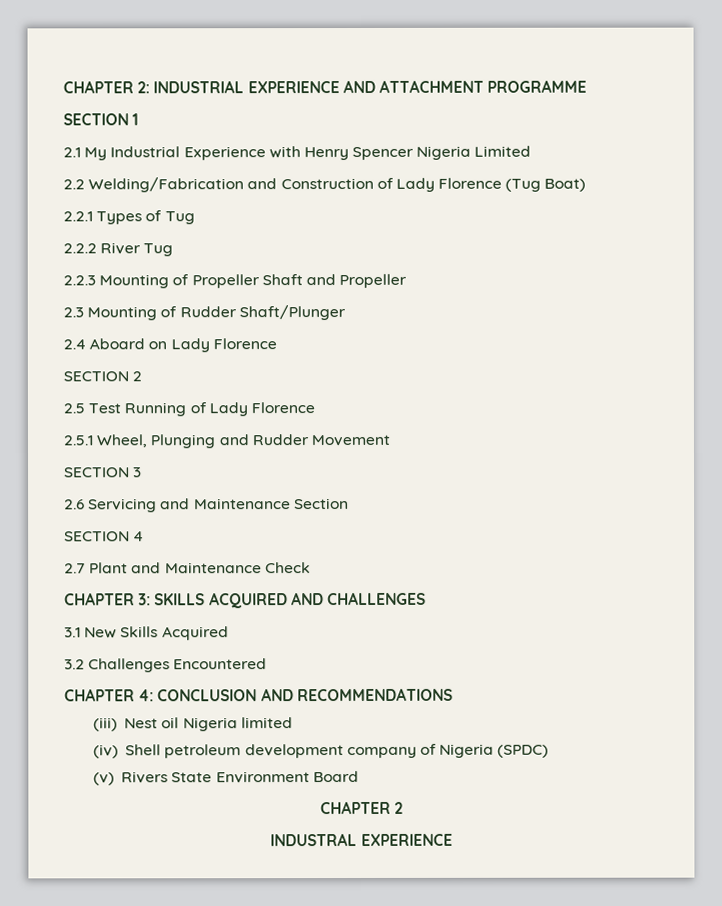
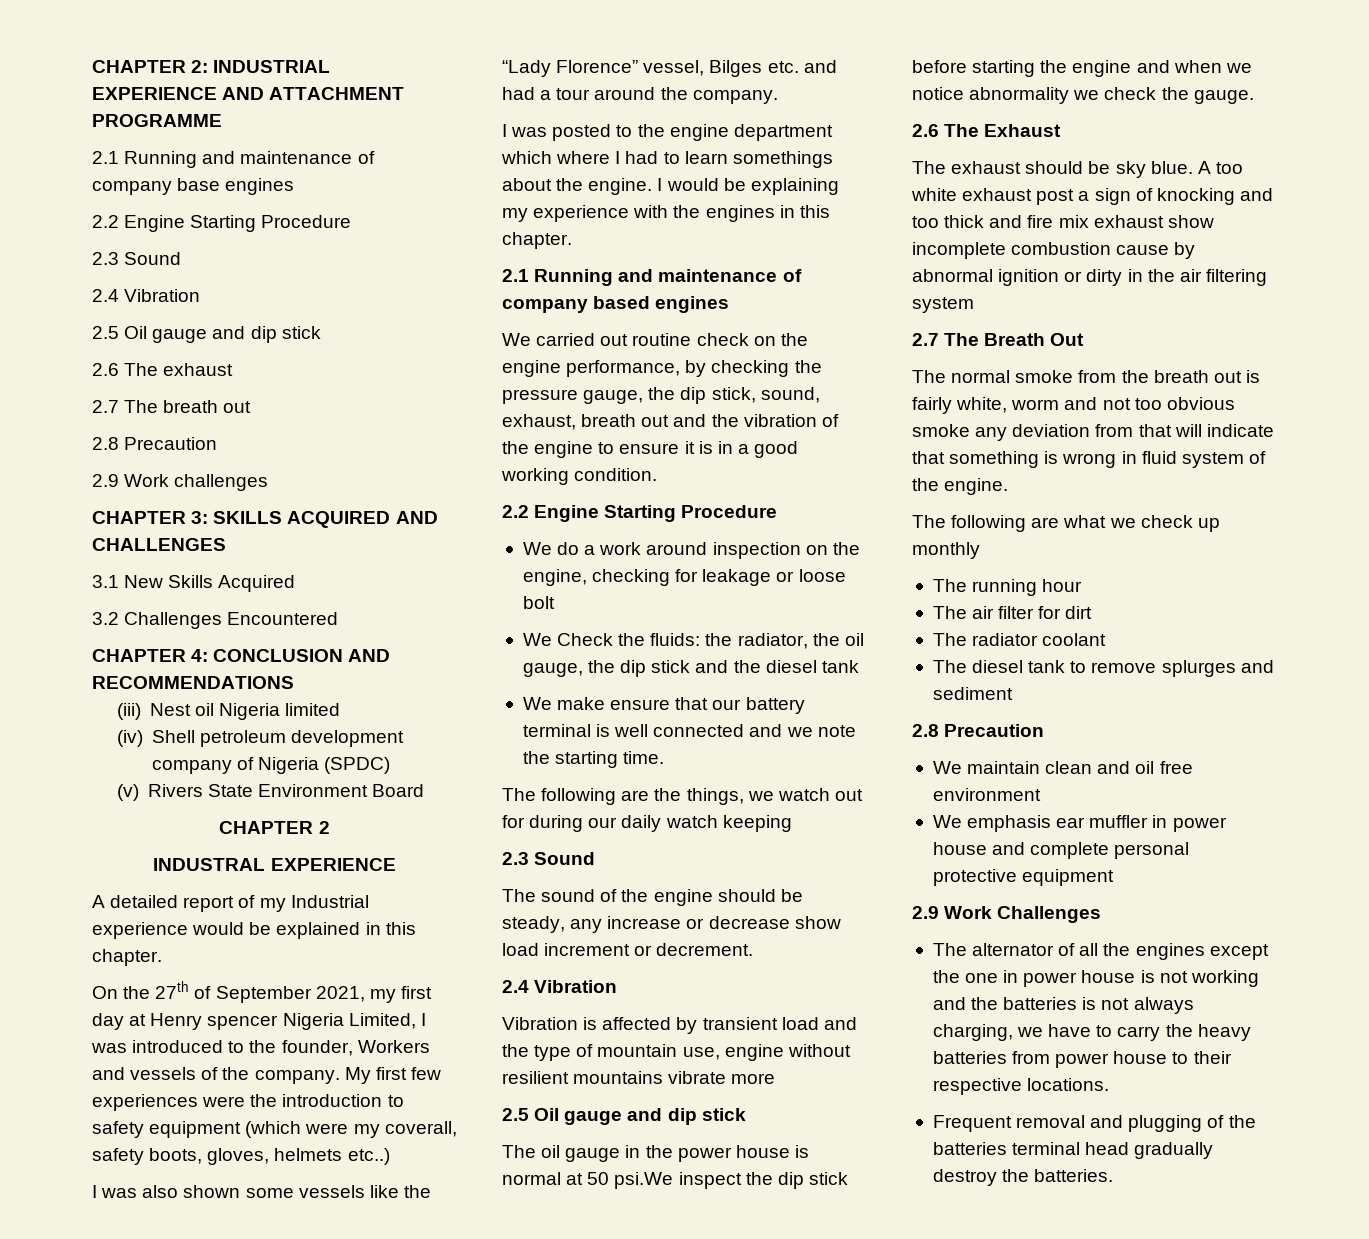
- SECTION 1
- 2.1 My Industrial Experience with Henry Spencer Nigeria Limited
- 2.2 Welding/Fabrication and Construction of Lady Florence (Tug Boat)
- 2.2.1 Types of Tug
- 2.2.2 River Tug
- 2.2.3 Mounting of Propeller Shaft and Propeller
- 2.3 Mounting of Rudder Shaft/Plunger
- 2.4 Aboard on Lady Florence
- SECTION 2
- 2.5 Test Running of Lady Florence
- 2.5.1 Wheel, Plunging and Rudder Movement
- SECTION 3
- 2.6 Servicing and Maintenance Section
- SECTION 4
- 2.7 Plant and Maintenance Check
+ 2.1 Running and maintenance of company base engines
+ 2.2 Engine Starting Procedure
+ 2.3 Sound
+ 2.4 Vibration
+ 2.5 Oil gauge and dip stick
+ 2.6 The exhaust
+ 2.7 The breath out
+ 2.8 Precaution
+ 2.9 Work challenges
+ A detailed report of my Industrial experience would be explained in this chapter.
+ On the 27th of September 2021, my first day at Henry spencer Nigeria Limited, I was introduced to the founder, Workers and vessels of the company. My first few experiences were the introduction to safety equipment (which were my coverall, safety boots, gloves, helmets etc..)
+ I was also shown some vessels like the “Lady Florence” vessel, Bilges etc. and had a tour around the company.
+ I was posted to the engine department which where I had to learn somethings about the engine. I would be explaining my experience with the engines in this chapter.
+ 2.1 Running and maintenance of company based engines
+ We carried out routine check on the engine performance, by checking the pressure gauge, the dip stick, sound, exhaust, breath out and the vibration of the engine to ensure it is in a good working condition.
+ 2.2 Engine Starting Procedure
+ We do a work around inspection on the engine, checking for leakage or loose bolt
+ We Check the fluids: the radiator, the oil gauge, the dip stick and the diesel tank
+ We make ensure that our battery terminal is well connected and we note the starting time.
+ The following are the things, we watch out for during our daily watch keeping
+ 2.3 Sound
+ The sound of the engine should be steady, any increase or decrease show load increment or decrement.
+ 2.4 Vibration
+ Vibration is affected by transient load and the type of mountain use, engine without resilient mountains vibrate more
+ 2.5 Oil gauge and dip stick
+ The oil gauge in the power house is normal at 50 psi.We inspect the dip stick before starting the engine and when we notice abnormality we check the gauge.
+ 2.6 The Exhaust
+ The exhaust should be sky blue. A too white exhaust post a sign of knocking and too thick and fire mix exhaust show incomplete combustion cause by abnormal ignition or dirty in the air filtering system
+ 2.7 The Breath Out
+ The normal smoke from the breath out is fairly white, worm and not too obvious smoke any deviation from that will indicate that something is wrong in fluid system of the engine.
+ The following are what we check up monthly
+ The running hour
+ The air filter for dirt
+ The radiator coolant
+ The diesel tank to remove splurges and sediment
+ 2.8 Precaution
+ We maintain clean and oil free environment
+ We emphasis ear muffler in power house and complete personal protective equipment
+ 2.9 Work Challenges
+ The alternator of all the engines except the one in power house is not working and the batteries is not always charging, we have to carry the heavy batteries from power house to their respective locations.
+ Frequent removal and plugging of the batteries terminal head gradually destroy the batteries.

